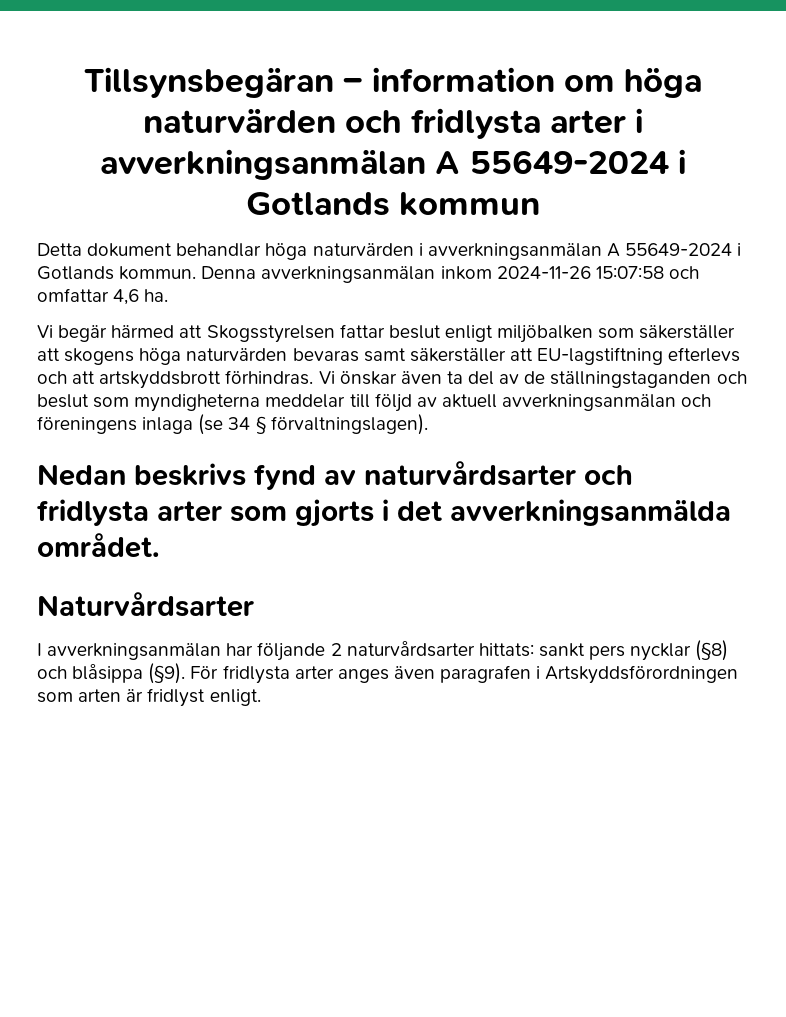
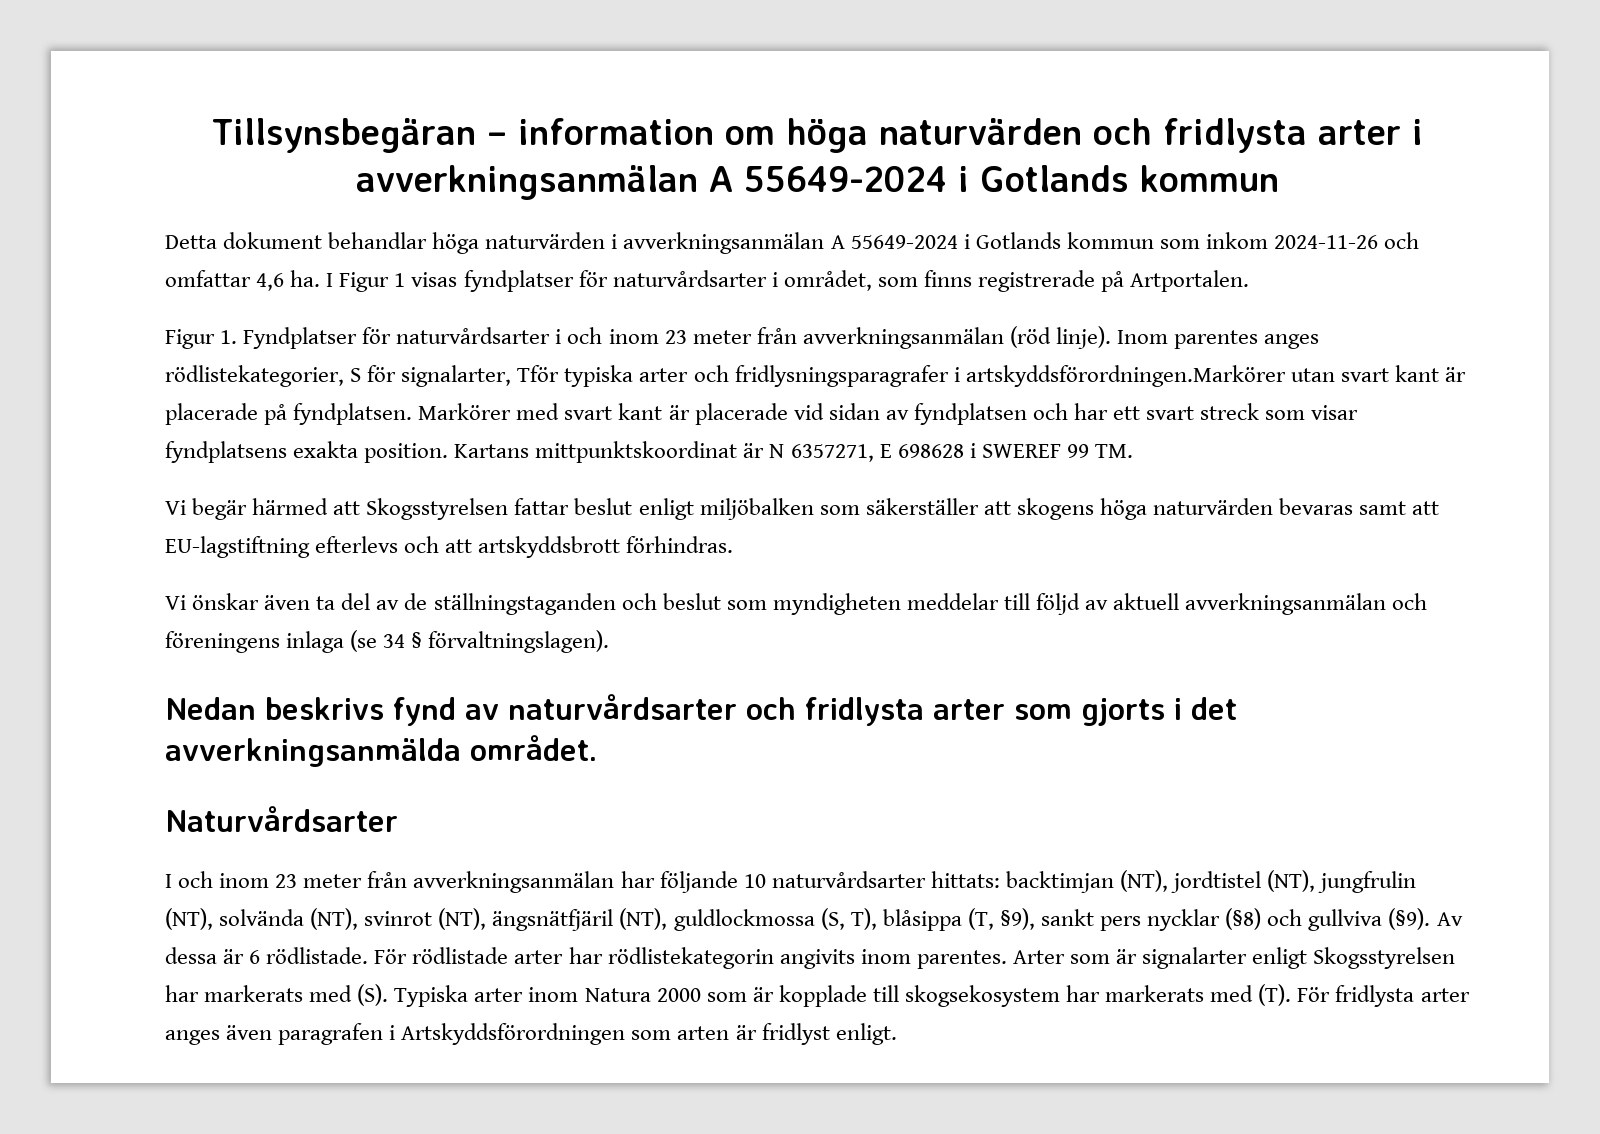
- Detta dokument behandlar höga naturvärden i avverkningsanmälan A 55649-2024 i Gotlands kommun. Denna avverkningsanmälan inkom 2024-11-26 15:07:58 och omfattar 4,6 ha.
+ Detta dokument behandlar höga naturvärden i avverkningsanmälan A 55649-2024 i Gotlands kommun som inkom 2024-11-26 och omfattar 4,6 ha. I Figur 1 visas fyndplatser för naturvårdsarter i området, som finns registrerade på Artportalen.
+ Figur 1. Fyndplatser för naturvårdsarter i och inom 23 meter från avverkningsanmälan (röd linje). Inom parentes anges rödlistekategorier, S för signalarter, Tför typiska arter och fridlysningsparagrafer i artskyddsförordningen.Markörer utan svart kant är placerade på fyndplatsen. Markörer med svart kant är placerade vid sidan av fyndplatsen och har ett svart streck som visar fyndplatsens exakta position. Kartans mittpunktskoordinat är N 6357271, E 698628 i SWEREF 99 TM.
- Vi begär härmed att Skogsstyrelsen fattar beslut enligt miljöbalken som säkerställer att skogens höga naturvärden bevaras samt säkerställer att EU-lagstiftning efterlevs och att artskyddsbrott förhindras. Vi önskar även ta del av de ställningstaganden och beslut som myndigheterna meddelar till följd av aktuell avverkningsanmälan och föreningens inlaga (se 34 § förvaltningslagen).
+ Vi begär härmed att Skogsstyrelsen fattar beslut enligt miljöbalken som säkerställer att skogens höga naturvärden bevaras samt att EU-lagstiftning efterlevs och att artskyddsbrott förhindras.
+ Vi önskar även ta del av de ställningstaganden och beslut som myndigheten meddelar till följd av aktuell avverkningsanmälan och föreningens inlaga (se 34 § förvaltningslagen).
- I avverkningsanmälan har följande 2 naturvårdsarter hittats: sankt pers nycklar (§8) och blåsippa (§9). För fridlysta arter anges även paragrafen i Artskyddsförordningen som arten är fridlyst enligt.
+ I och inom 23 meter från avverkningsanmälan har följande 10 naturvårdsarter hittats: backtimjan (NT), jordtistel (NT), jungfrulin (NT), solvända (NT), svinrot (NT), ängsnätfjäril (NT), guldlockmossa (S, T), blåsippa (T, §9), sankt pers nycklar (§8) och gullviva (§9). Av dessa är 6 rödlistade. För rödlistade arter har rödlistekategorin angivits inom parentes. Arter som är signalarter enligt Skogsstyrelsen har markerats med (S). Typiska arter inom Natura 2000 som är kopplade till skogsekosystem har markerats med (T). För fridlysta arter anges även paragrafen i Artskyddsförordningen som arten är fridlyst enligt.

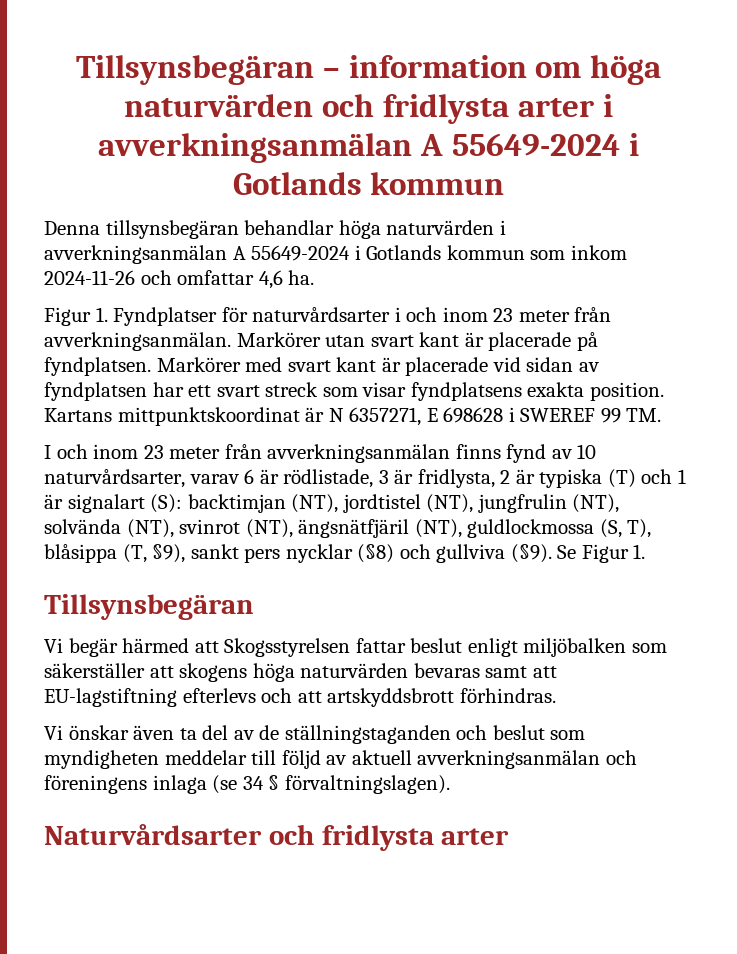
- Detta dokument behandlar höga naturvärden i avverkningsanmälan A 55649-2024 i Gotlands kommun som inkom 2024-11-26 och omfattar 4,6 ha. I Figur 1 visas fyndplatser för naturvårdsarter i området, som finns registrerade på Artportalen.
+ Denna tillsynsbegäran behandlar höga naturvärden i avverkningsanmälan A 55649-2024 i Gotlands kommun som inkom 2024-11-26 och omfattar 4,6 ha.
- Figur 1. Fyndplatser för naturvårdsarter i och inom 23 meter från avverkningsanmälan (röd linje). Inom parentes anges rödlistekategorier, S för signalarter, Tför typiska arter och fridlysningsparagrafer i artskyddsförordningen.Markörer utan svart kant är placerade på fyndplatsen.
+ Figur 1. Fyndplatser för naturvårdsarter i och inom 23 meter från avverkningsanmälan. Markörer utan svart kant är placerade på fyndplatsen.
- Markörer med svart kant är placerade vid sidan av fyndplatsen och har ett svart streck som visar fyndplatsens exakta position.
+ Markörer med svart kant är placerade vid sidan av fyndplatsen har ett svart streck som visar fyndplatsens exakta position.
+ I och inom 23 meter från avverkningsanmälan finns fynd av 10 naturvårdsarter, varav 6 är rödlistade, 3 är fridlysta, 2 är typiska (T) och 1 är signalart (S): backtimjan (NT), jordtistel (NT), jungfrulin (NT), solvända (NT), svinrot (NT), ängsnätfjäril (NT), guldlockmossa (S, T), blåsippa (T, §9), sankt pers nycklar (§8) och gullviva (§9). Se Figur 1.
+ Tillsynsbegäran
- Nedan beskrivs fynd av naturvårdsarter och fridlysta arter som gjorts i det avverkningsanmälda området.
- Naturvårdsarter
- I och inom 23 meter från avverkningsanmälan har följande 10 naturvårdsarter hittats: backtimjan (NT), jordtistel (NT), jungfrulin (NT), solvända (NT), svinrot (NT), ängsnätfjäril (NT), guldlockmossa (S, T), blåsippa (T, §9), sankt pers nycklar (§8) och gullviva (§9). Av dessa är 6 rödlistade. För rödlistade arter har rödlistekategorin angivits inom parentes. Arter som är signalarter enligt Skogsstyrelsen har markerats med (S). Typiska arter inom Natura 2000 som är kopplade till skogsekosystem har markerats med (T). För fridlysta arter anges även paragrafen i Artskyddsförordningen som arten är fridlyst enligt.
+ Naturvårdsarter och fridlysta arter

